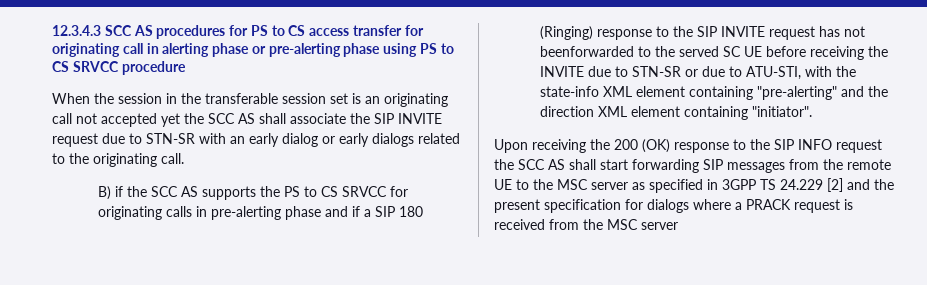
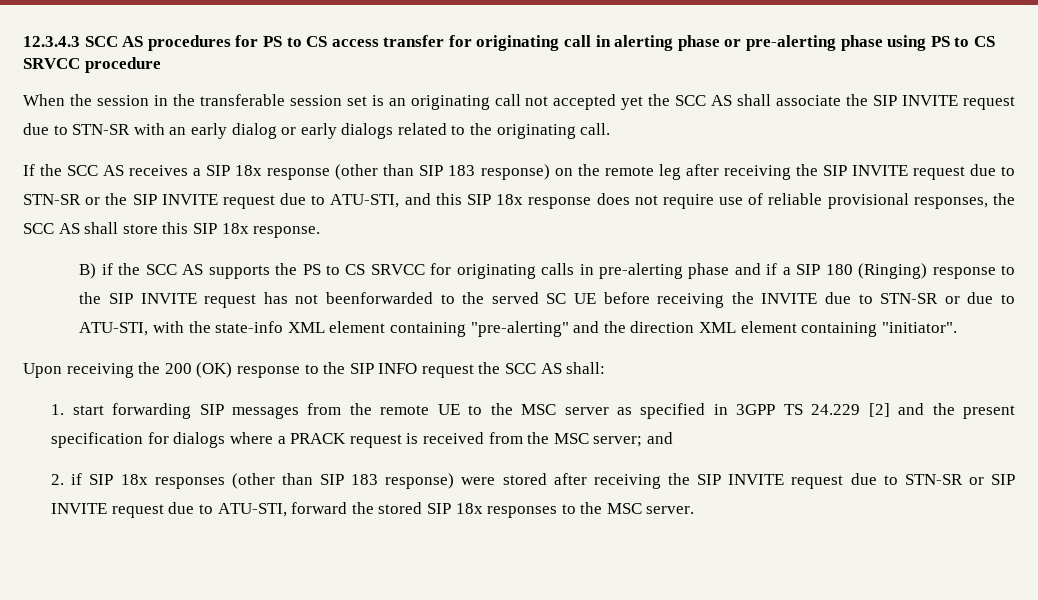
+ If the SCC AS receives a SIP 18x response (other than SIP 183 response) on the remote leg after receiving the SIP INVITE request due to STN-SR or the SIP INVITE request due to ATU-STI, and this SIP 18x response does not require use of reliable provisional responses, the SCC AS shall store this SIP 18x response.
- Upon receiving the 200 (OK) response to the SIP INFO request the SCC AS shall start forwarding SIP messages from the remote UE to the MSC server as specified in 3GPP TS 24.229 [2] and the present specification for dialogs where a PRACK request is received from the MSC server
+ Upon receiving the 200 (OK) response to the SIP INFO request the SCC AS shall:
+ 1. start forwarding SIP messages from the remote UE to the MSC server as specified in 3GPP TS 24.229 [2] and the present specification for dialogs where a PRACK request is received from the MSC server; and
+ 2. if SIP 18x responses (other than SIP 183 response) were stored after receiving the SIP INVITE request due to STN-SR or SIP INVITE request due to ATU-STI, forward the stored SIP 18x responses to the MSC server.

